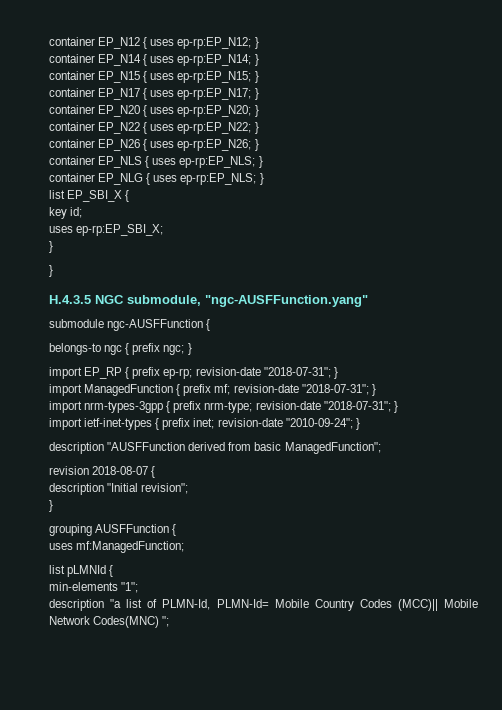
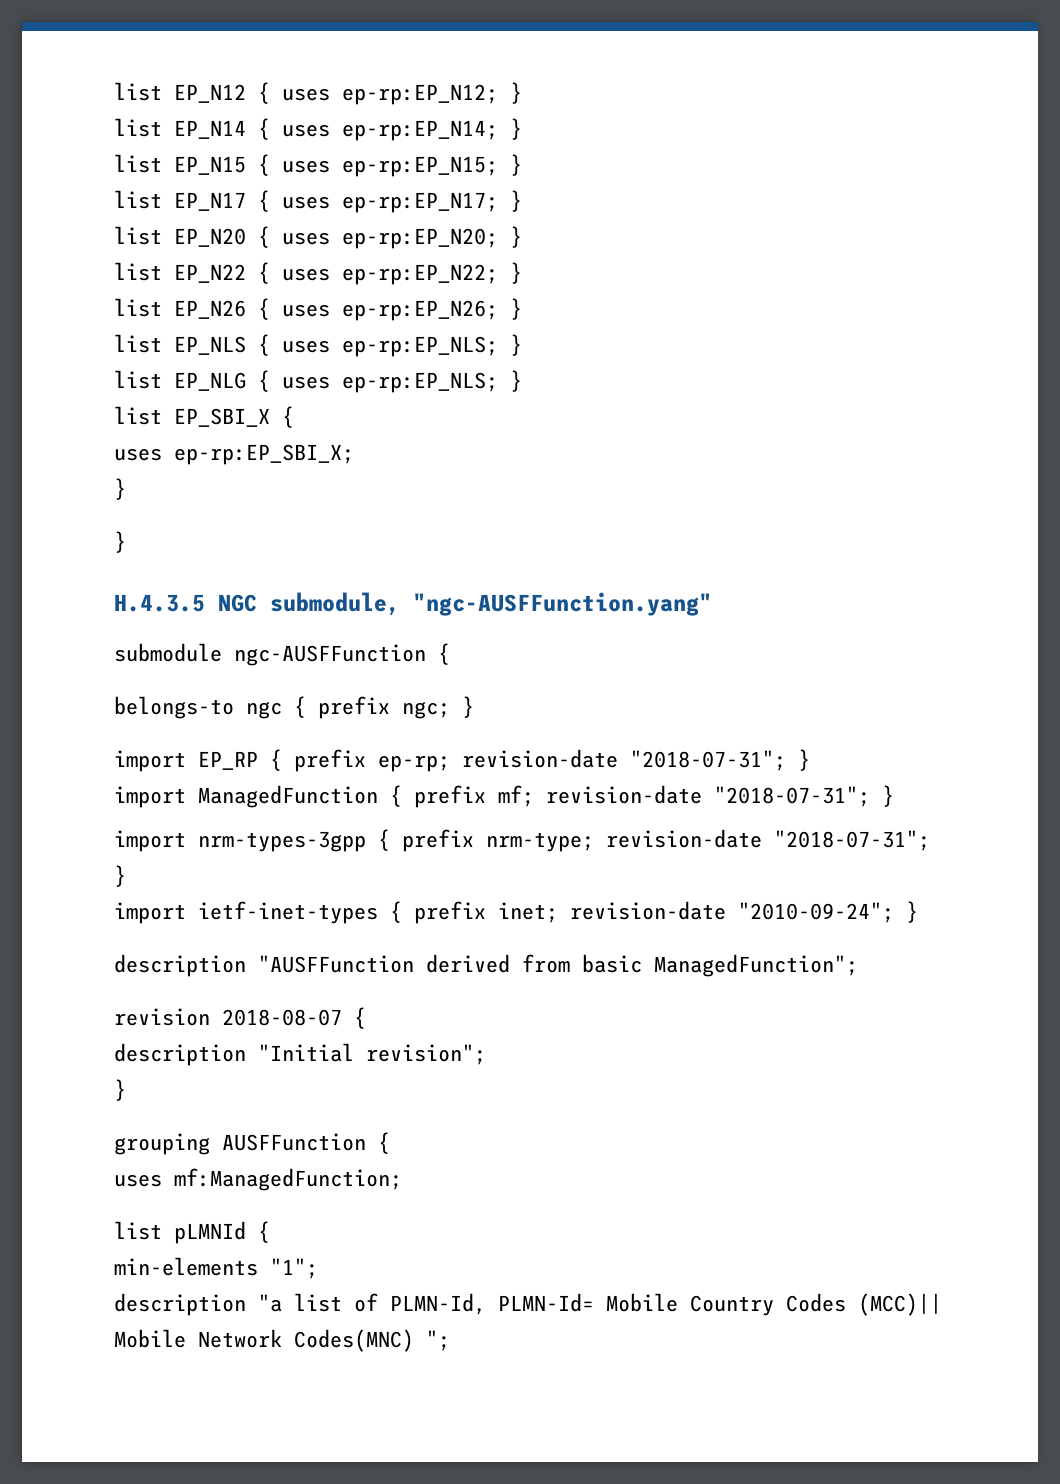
- container EP_N12 { uses ep-rp:EP_N12; }
+ list EP_N12 { uses ep-rp:EP_N12; }
- container EP_N14 { uses ep-rp:EP_N14; }
+ list EP_N14 { uses ep-rp:EP_N14; }
- container EP_N15 { uses ep-rp:EP_N15; }
+ list EP_N15 { uses ep-rp:EP_N15; }
- container EP_N17 { uses ep-rp:EP_N17; }
+ list EP_N17 { uses ep-rp:EP_N17; }
- container EP_N20 { uses ep-rp:EP_N20; }
+ list EP_N20 { uses ep-rp:EP_N20; }
- container EP_N22 { uses ep-rp:EP_N22; }
+ list EP_N22 { uses ep-rp:EP_N22; }
- container EP_N26 { uses ep-rp:EP_N26; }
+ list EP_N26 { uses ep-rp:EP_N26; }
- container EP_NLS { uses ep-rp:EP_NLS; }
+ list EP_NLS { uses ep-rp:EP_NLS; }
- container EP_NLG { uses ep-rp:EP_NLS; }
+ list EP_NLG { uses ep-rp:EP_NLS; }
- key id;

